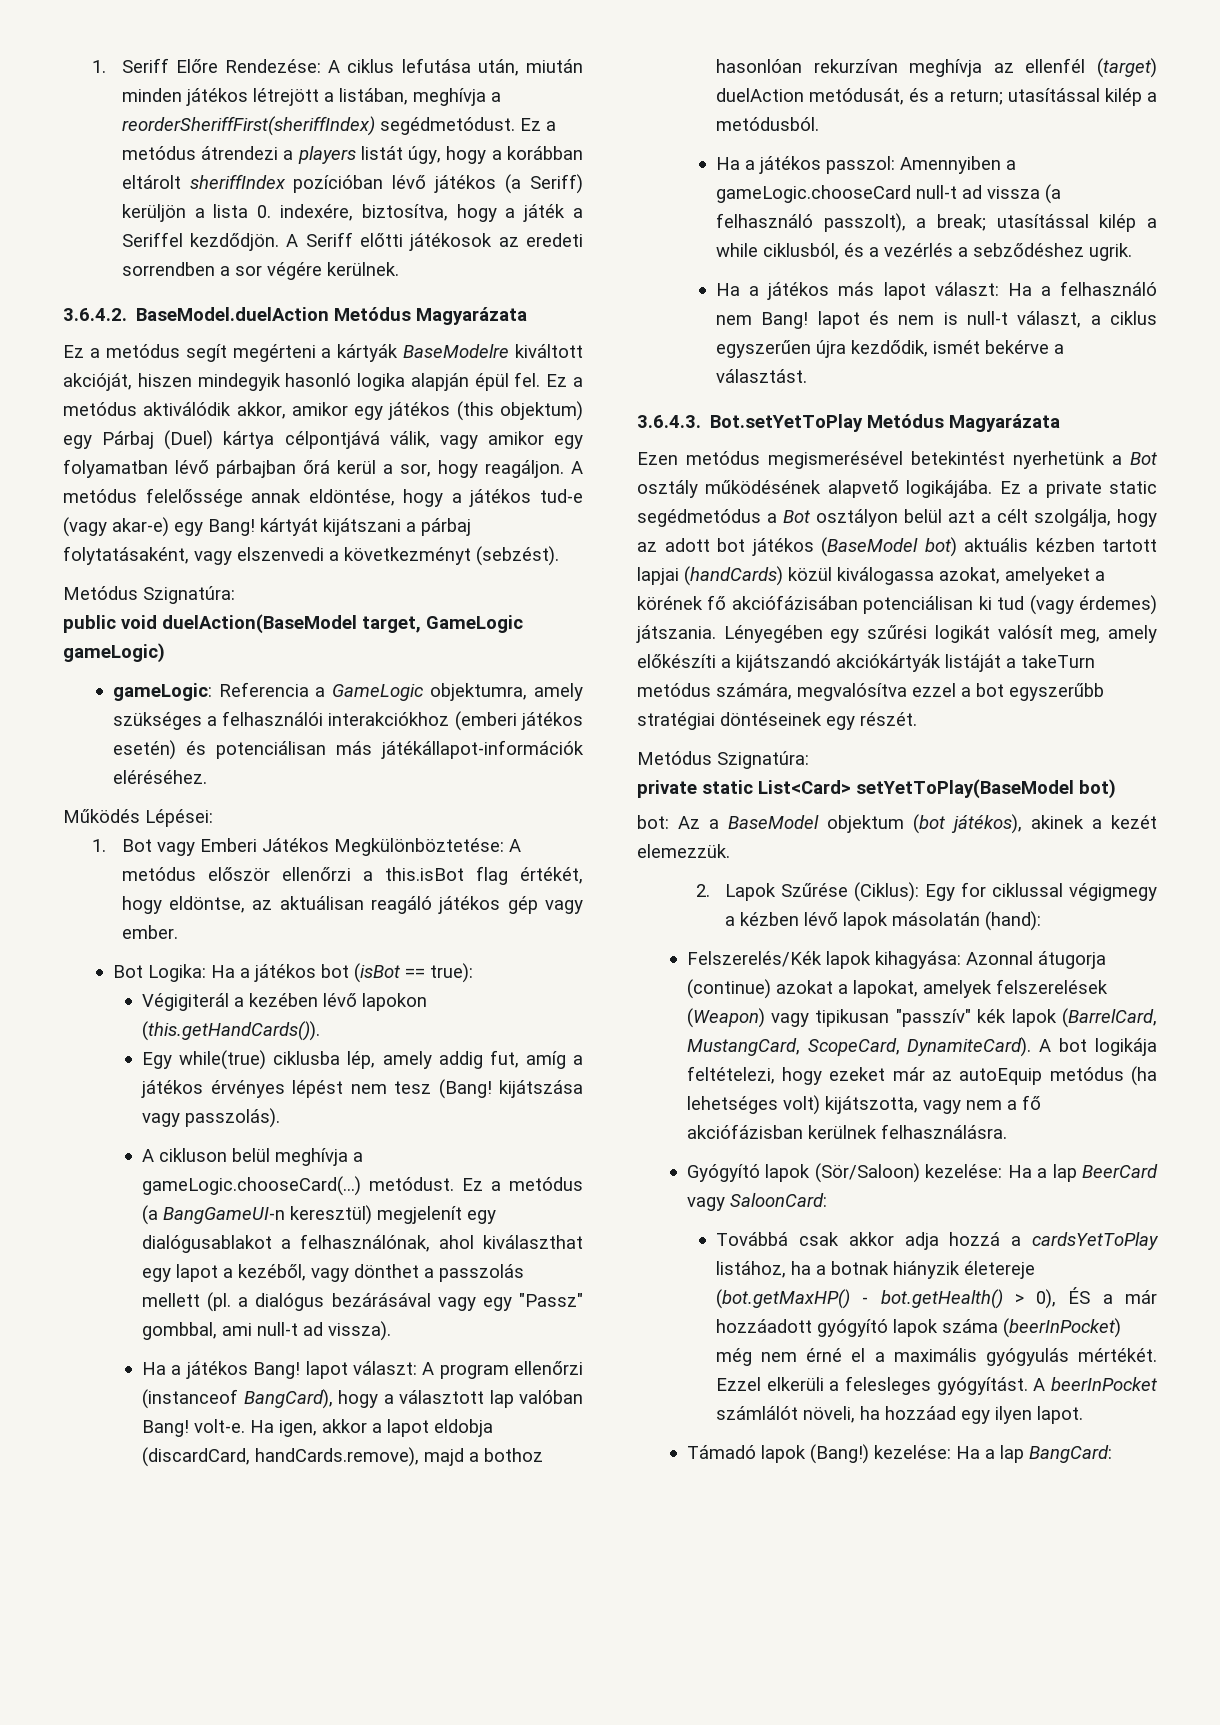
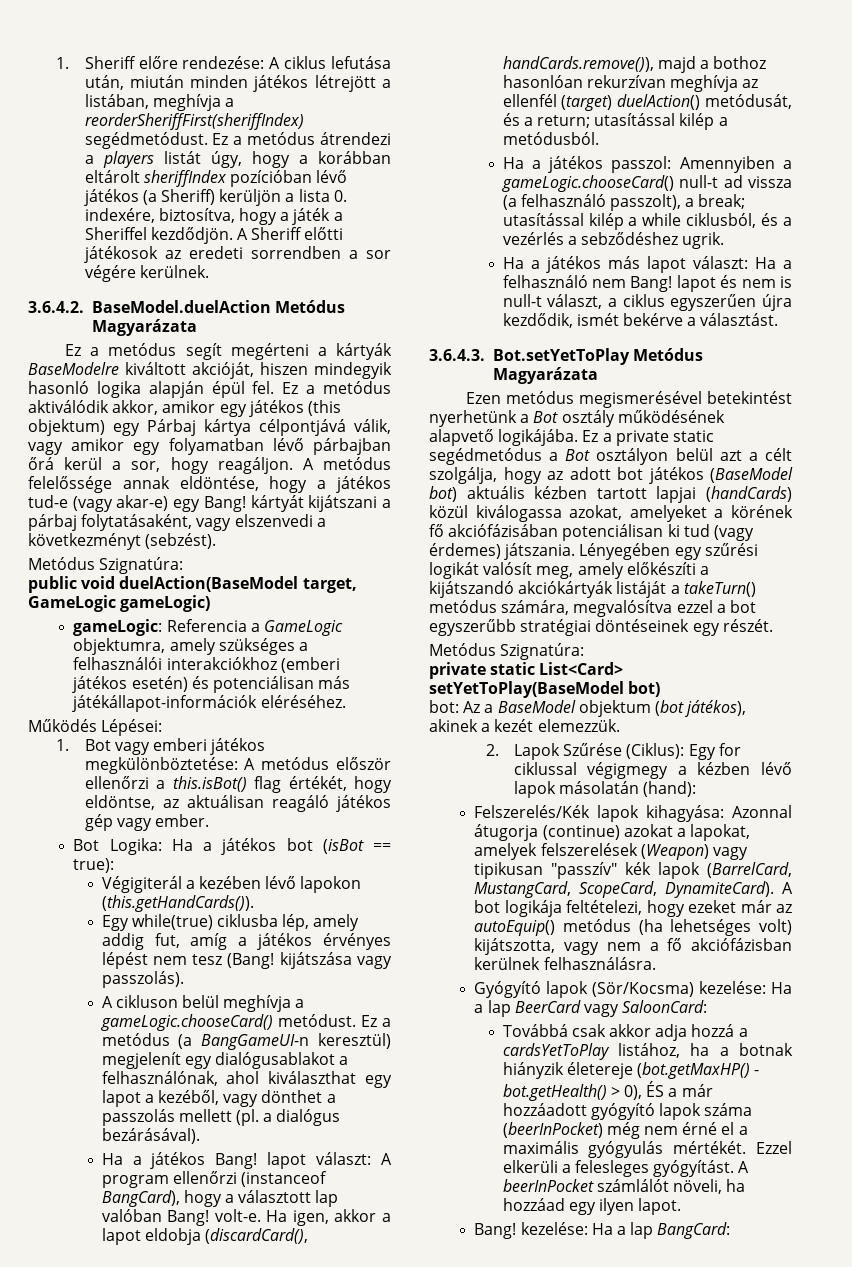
- 1. Seriff Előre Rendezése: A ciklus lefutása után, miután minden játékos létrejött a listában, meghívja a reorderSheriffFirst(sheriffIndex) segédmetódust.
+ 1. Sheriff előre rendezése: A ciklus lefutása után, miután minden játékos létrejött a listában, meghívja a reorderSheriffFirst(sheriffIndex) segédmetódust.
- Ez a metódus átrendezi a players listát úgy, hogy a korábban eltárolt sheriffIndex pozícióban lévő játékos (a Seriff) kerüljön a lista 0. indexére, biztosítva, hogy a játék a Seriffel kezdődjön.
+ Ez a metódus átrendezi a players listát úgy, hogy a korábban eltárolt sheriffIndex pozícióban lévő játékos (a Sheriff) kerüljön a lista 0. indexére, biztosítva, hogy a játék a Sheriffel kezdődjön.
- A Seriff előtti játékosok az eredeti sorrendben a sor végére kerülnek.
+ A Sheriff előtti játékosok az eredeti sorrendben a sor végére kerülnek.
- Ez a metódus aktiválódik akkor, amikor egy játékos (this objektum) egy Párbaj (Duel) kártya célpontjává válik, vagy amikor egy folyamatban lévő párbajban őrá kerül a sor, hogy reagáljon.
+ Ez a metódus aktiválódik akkor, amikor egy játékos (this objektum) egy Párbaj kártya célpontjává válik, vagy amikor egy folyamatban lévő párbajban őrá kerül a sor, hogy reagáljon.
- 1. Bot vagy Emberi Játékos Megkülönböztetése: A metódus először ellenőrzi a this.isBot flag értékét, hogy eldöntse, az aktuálisan reagáló játékos gép vagy ember.
+ 1. Bot vagy emberi játékos megkülönböztetése: A metódus először ellenőrzi a this.isBot() flag értékét, hogy eldöntse, az aktuálisan reagáló játékos gép vagy ember.
- A cikluson belül meghívja a gameLogic.chooseCard(...) metódust.
+ A cikluson belül meghívja a gameLogic.chooseCard() metódust.
- Ez a metódus (a BangGameUI-n keresztül) megjelenít egy dialógusablakot a felhasználónak, ahol kiválaszthat egy lapot a kezéből, vagy dönthet a passzolás mellett (pl. a dialógus bezárásával vagy egy "Passz" gombbal, ami null-t ad vissza).
+ Ez a metódus (a BangGameUI-n keresztül) megjelenít egy dialógusablakot a felhasználónak, ahol kiválaszthat egy lapot a kezéből, vagy dönthet a passzolás mellett (pl. a dialógus bezárásával).
- Ha igen, akkor a lapot eldobja (discardCard, handCards.remove), majd a bothoz hasonlóan rekurzívan meghívja az ellenfél (target) duelAction metódusát, és a return; utasítással kilép a metódusból.
+ Ha igen, akkor a lapot eldobja (discardCard(), handCards.remove()), majd a bothoz hasonlóan rekurzívan meghívja az ellenfél (target) duelAction() metódusát, és a return; utasítással kilép a metódusból.
- Ha a játékos passzol: Amennyiben a gameLogic.chooseCard null-t ad vissza (a felhasználó passzolt), a break; utasítással kilép a while ciklusból, és a vezérlés a sebződéshez ugrik.
+ Ha a játékos passzol: Amennyiben a gameLogic.chooseCard() null-t ad vissza (a felhasználó passzolt), a break; utasítással kilép a while ciklusból, és a vezérlés a sebződéshez ugrik.
- Lényegében egy szűrési logikát valósít meg, amely előkészíti a kijátszandó akciókártyák listáját a takeTurn metódus számára, megvalósítva ezzel a bot egyszerűbb stratégiai döntéseinek egy részét.
+ Lényegében egy szűrési logikát valósít meg, amely előkészíti a kijátszandó akciókártyák listáját a takeTurn() metódus számára, megvalósítva ezzel a bot egyszerűbb stratégiai döntéseinek egy részét.
- A bot logikája feltételezi, hogy ezeket már az autoEquip metódus (ha lehetséges volt) kijátszotta, vagy nem a fő akciófázisban kerülnek felhasználásra.
+ A bot logikája feltételezi, hogy ezeket már az autoEquip() metódus (ha lehetséges volt) kijátszotta, vagy nem a fő akciófázisban kerülnek felhasználásra.
- Gyógyító lapok (Sör/Saloon) kezelése: Ha a lap BeerCard vagy SaloonCard:
+ Gyógyító lapok (Sör/Kocsma) kezelése: Ha a lap BeerCard vagy SaloonCard:
- Támadó lapok (Bang!) kezelése: Ha a lap BangCard:
+ Bang! kezelése: Ha a lap BangCard:

